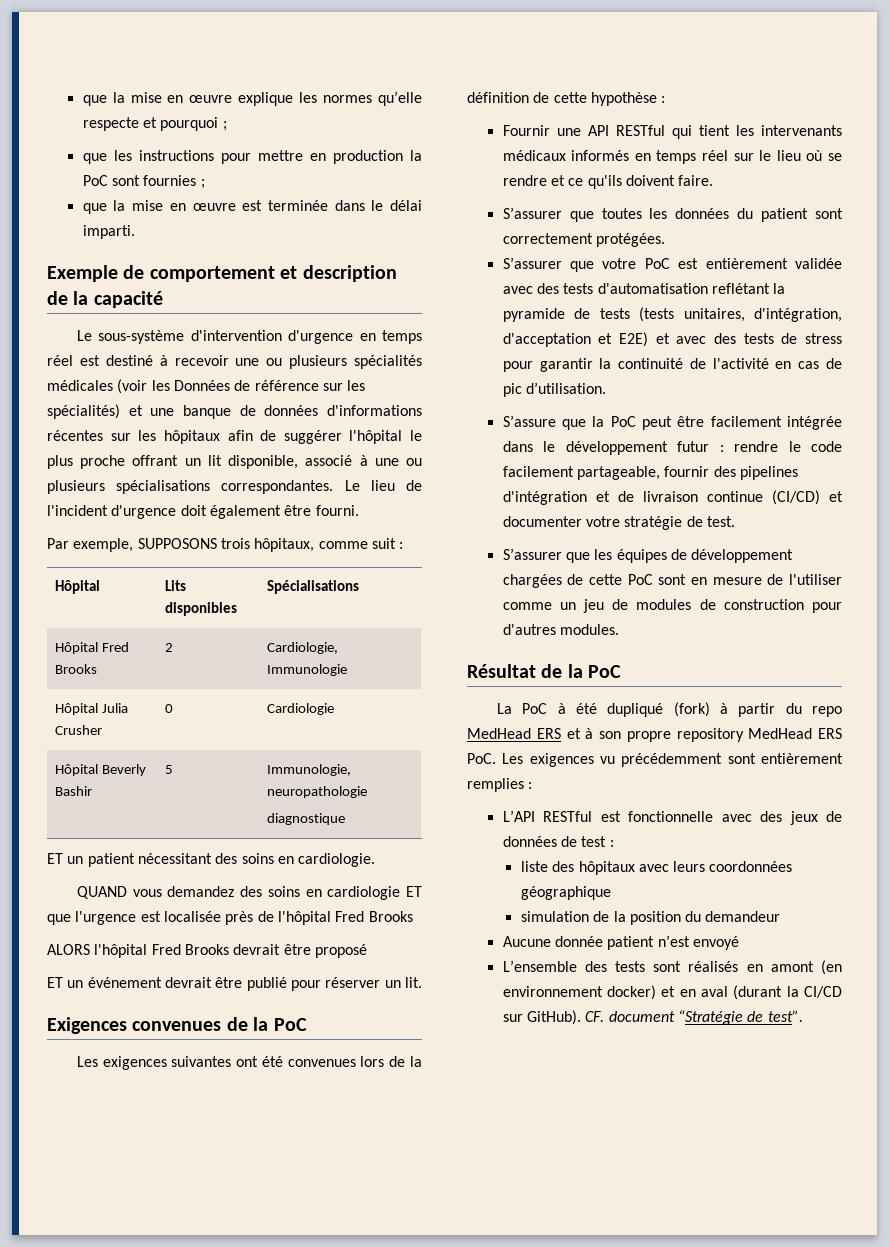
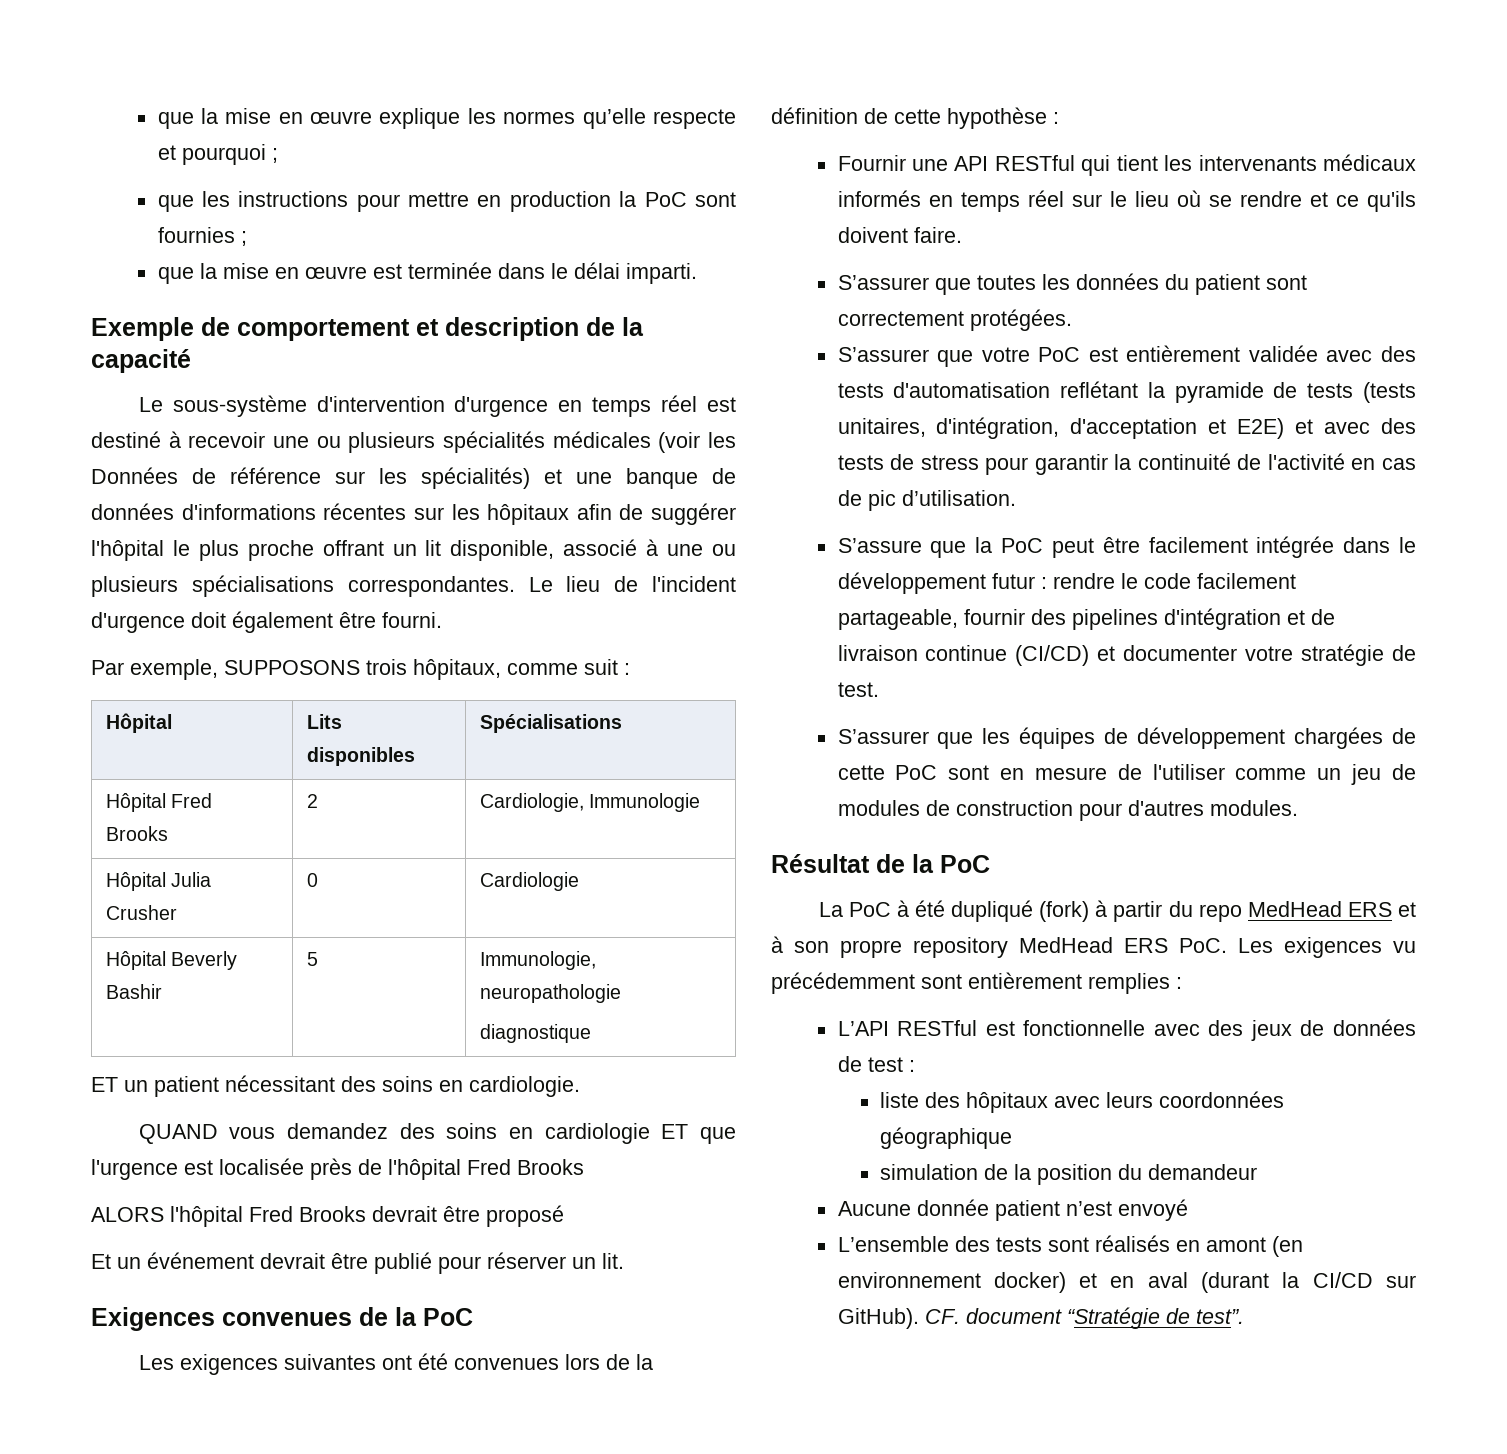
- ET un événement devrait être publié pour réserver un lit.
+ Et un événement devrait être publié pour réserver un lit.

